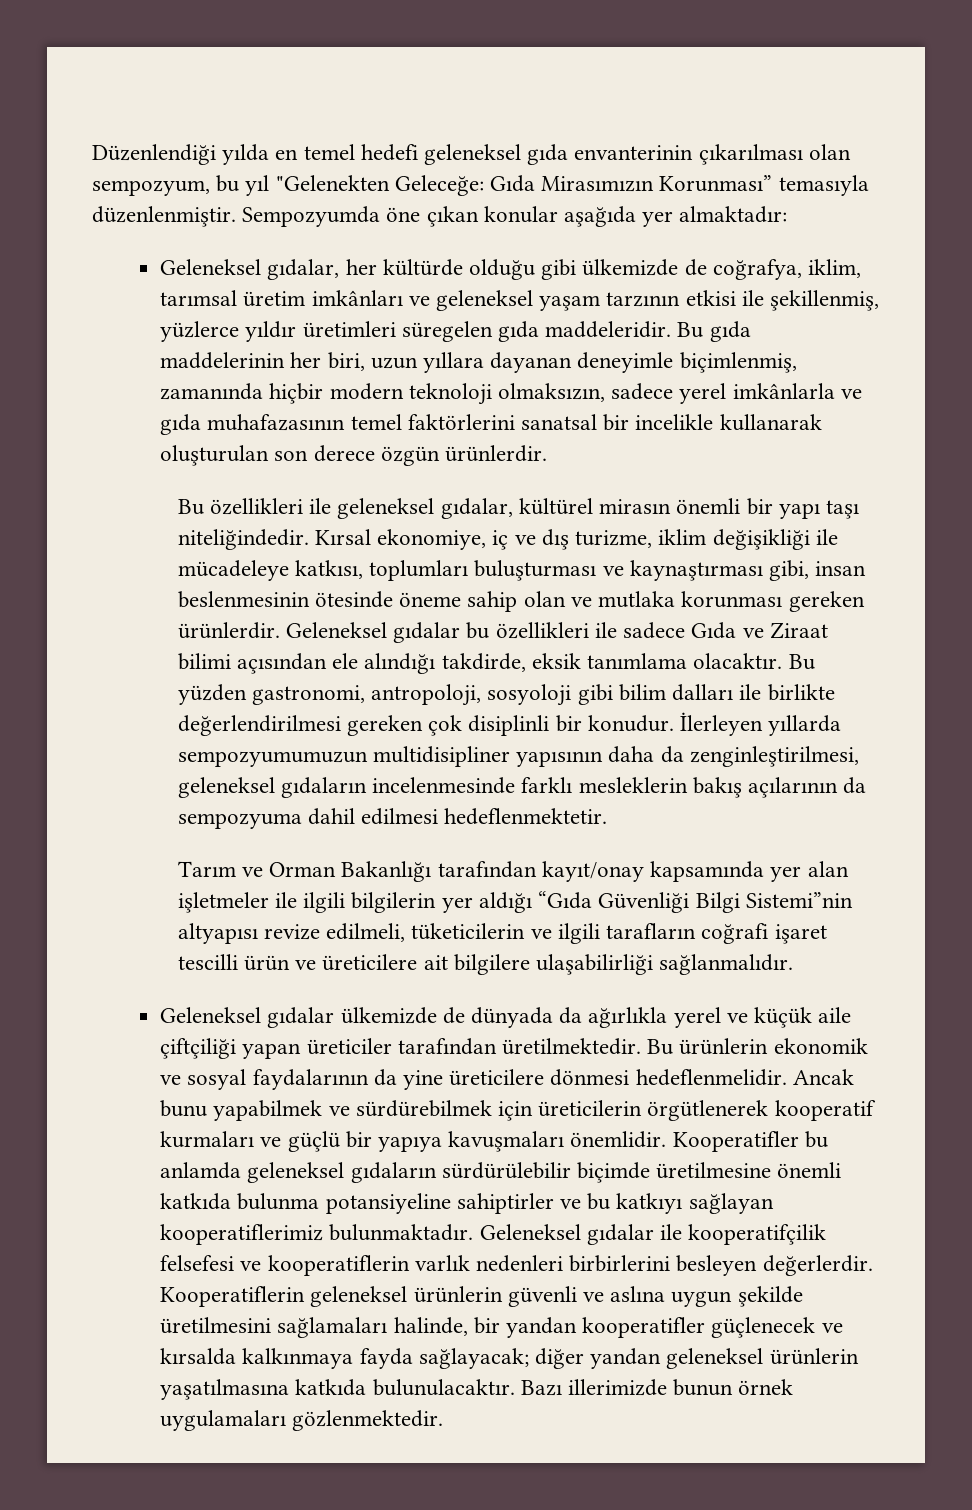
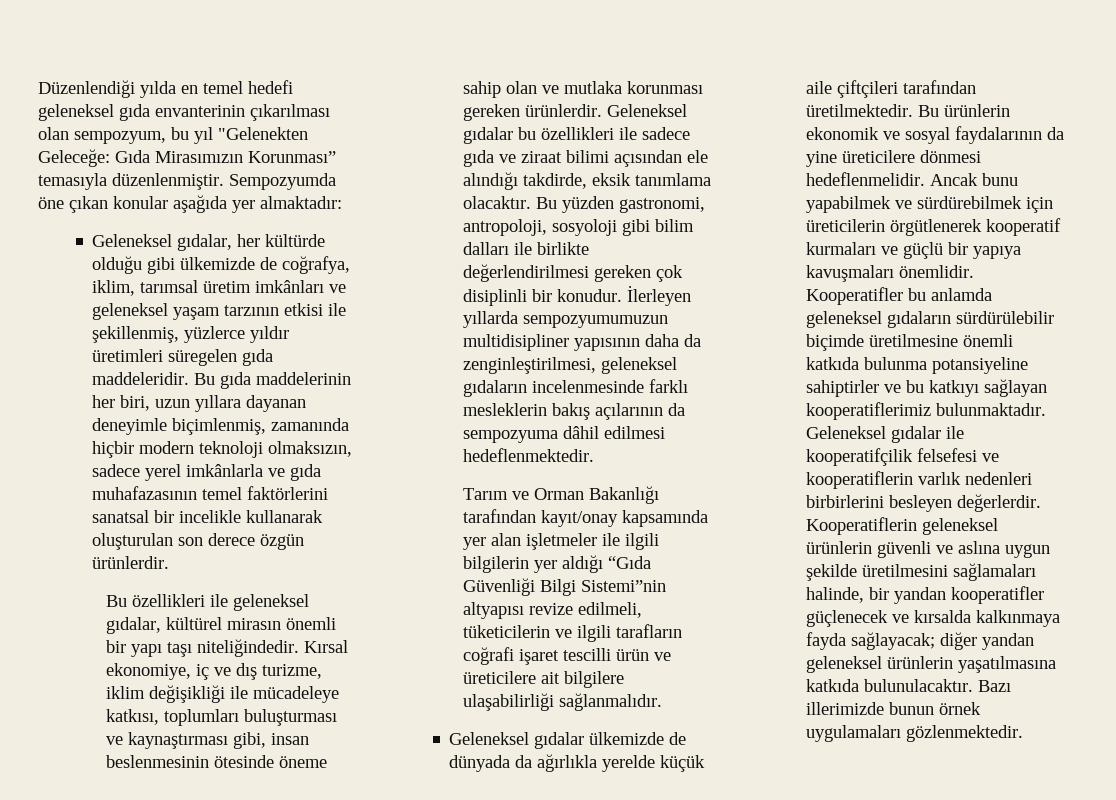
- Geleneksel gıdalar bu özellikleri ile sadece Gıda ve Ziraat bilimi açısından ele alındığı takdirde, eksik tanımlama olacaktır.
+ Geleneksel gıdalar bu özellikleri ile sadece gıda ve ziraat bilimi açısından ele alındığı takdirde, eksik tanımlama olacaktır.
- İlerleyen yıllarda sempozyumumuzun multidisipliner yapısının daha da zenginleştirilmesi, geleneksel gıdaların incelenmesinde farklı mesleklerin bakış açılarının da sempozyuma dahil edilmesi hedeflenmektetir.
+ İlerleyen yıllarda sempozyumumuzun multidisipliner yapısının daha da zenginleştirilmesi, geleneksel gıdaların incelenmesinde farklı mesleklerin bakış açılarının da sempozyuma dâhil edilmesi hedeflenmektedir.
- Geleneksel gıdalar ülkemizde de dünyada da ağırlıkla yerel ve küçük aile çiftçiliği yapan üreticiler tarafından üretilmektedir.
+ Geleneksel gıdalar ülkemizde de dünyada da ağırlıkla yerelde küçük aile çiftçileri tarafından üretilmektedir.

